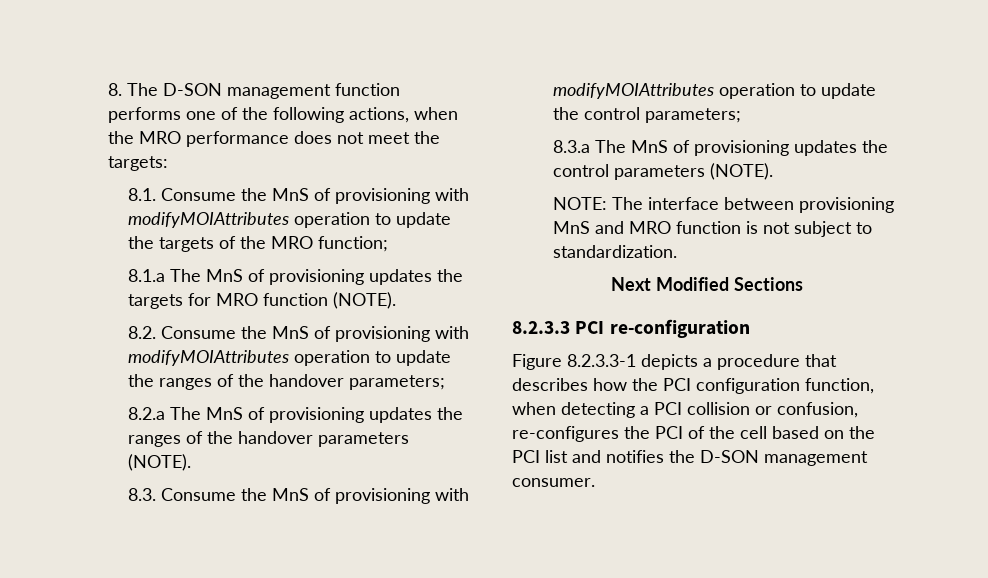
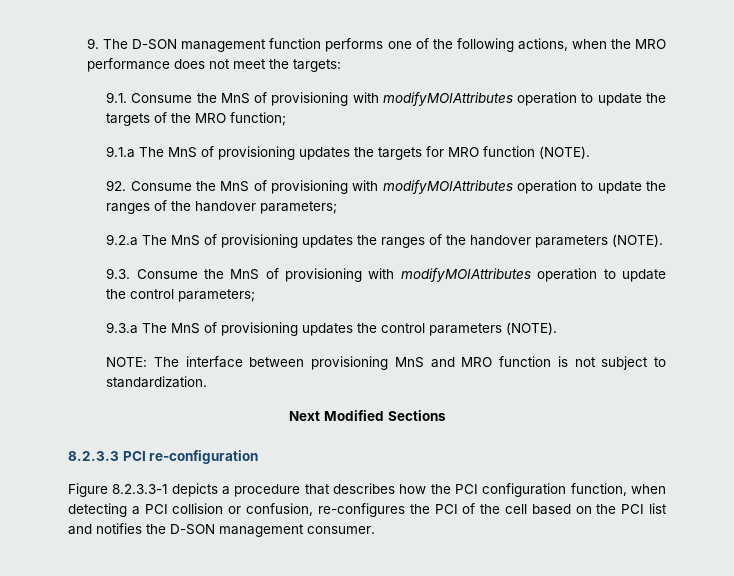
- 8. The D-SON management function performs one of the following actions, when the MRO performance does not meet the targets:
+ 9. The D-SON management function performs one of the following actions, when the MRO performance does not meet the targets:
- 8.1. Consume the MnS of provisioning with modifyMOIAttributes operation to update the targets of the MRO function;
+ 9.1. Consume the MnS of provisioning with modifyMOIAttributes operation to update the targets of the MRO function;
- 8.1.a The MnS of provisioning updates the targets for MRO function (NOTE).
+ 9.1.a The MnS of provisioning updates the targets for MRO function (NOTE).
- 8.2. Consume the MnS of provisioning with modifyMOIAttributes operation to update the ranges of the handover parameters;
+ 92. Consume the MnS of provisioning with modifyMOIAttributes operation to update the ranges of the handover parameters;
- 8.2.a The MnS of provisioning updates the ranges of the handover parameters (NOTE).
+ 9.2.a The MnS of provisioning updates the ranges of the handover parameters (NOTE).
- 8.3. Consume the MnS of provisioning with modifyMOIAttributes operation to update the control parameters;
+ 9.3. Consume the MnS of provisioning with modifyMOIAttributes operation to update the control parameters;
- 8.3.a The MnS of provisioning updates the control parameters (NOTE).
+ 9.3.a The MnS of provisioning updates the control parameters (NOTE).

